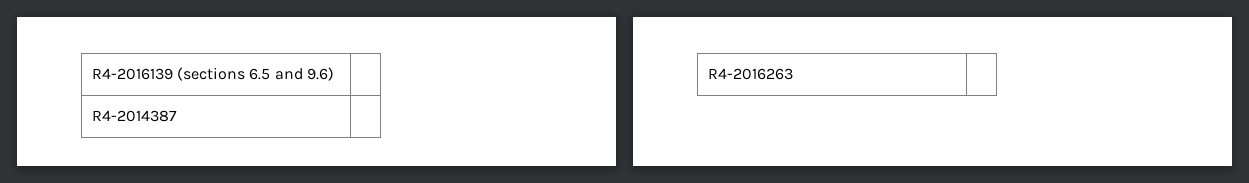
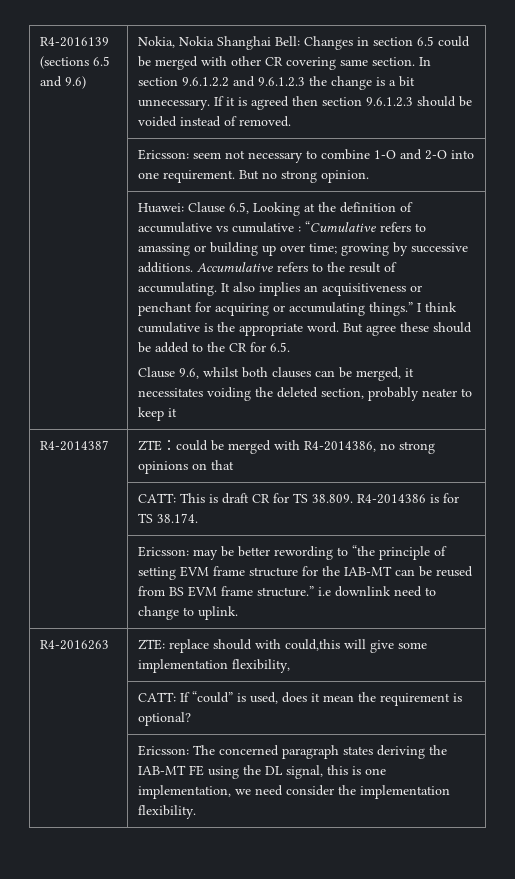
- R4-2014387 |
- R4-2016263 |
+ Nokia, Nokia Shanghai Bell: Changes in section 6.5 could be merged with other CR covering same section. In section 9.6.1.2.2 and 9.6.1.2.3 the change is a bit unnecessary. If it is agreed then section 9.6.1.2.3 should be voided instead of removed.
+ | Ericsson: seem not necessary to combine 1-O and 2-O into one requirement. But no strong opinion.
+ | Huawei: Clause 6.5, Looking at the definition of accumulative vs cumulative : “Cumulative refers to amassing or building up over time; growing by successive additions. Accumulative refers to the result of accumulating. It also implies an acquisitiveness or penchant for acquiring or accumulating things.” I think cumulative is the appropriate word. But agree these should be added to the CR for 6.5.
+ Clause 9.6, whilst both clauses can be merged, it necessitates voiding the deleted section, probably neater to keep it
+ R4-2014387 | ZTE：could be merged with R4-2014386, no strong opinions on that
+ | CATT: This is draft CR for TS 38.809. R4-2014386 is for TS 38.174.
+ | Ericsson: may be better rewording to “the principle of setting EVM frame structure for the IAB-MT can be reused from BS EVM frame structure.” i.e downlink need to change to uplink.
+ R4-2016263 | ZTE: replace should with could,this will give some implementation flexibility,
+ | CATT: If “could” is used, does it mean the requirement is optional?
+ | Ericsson: The concerned paragraph states deriving the IAB-MT FE using the DL signal, this is one implementation, we need consider the implementation flexibility.

